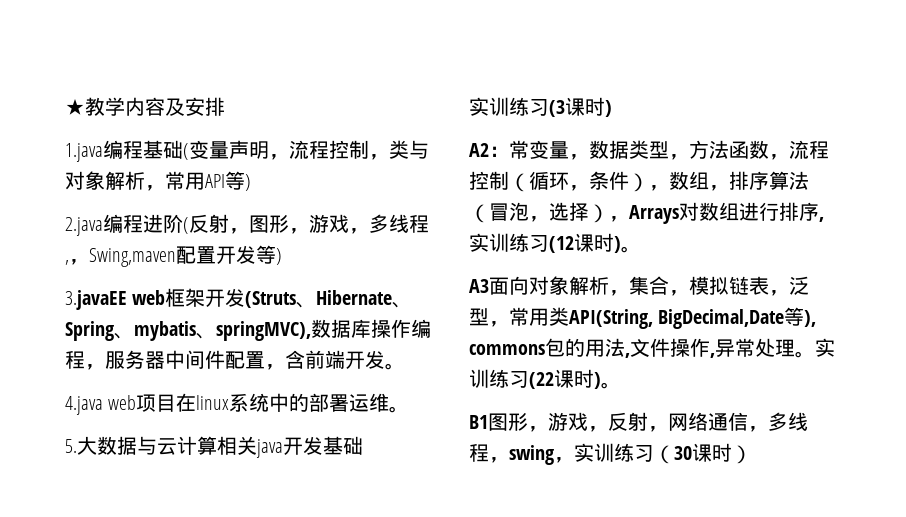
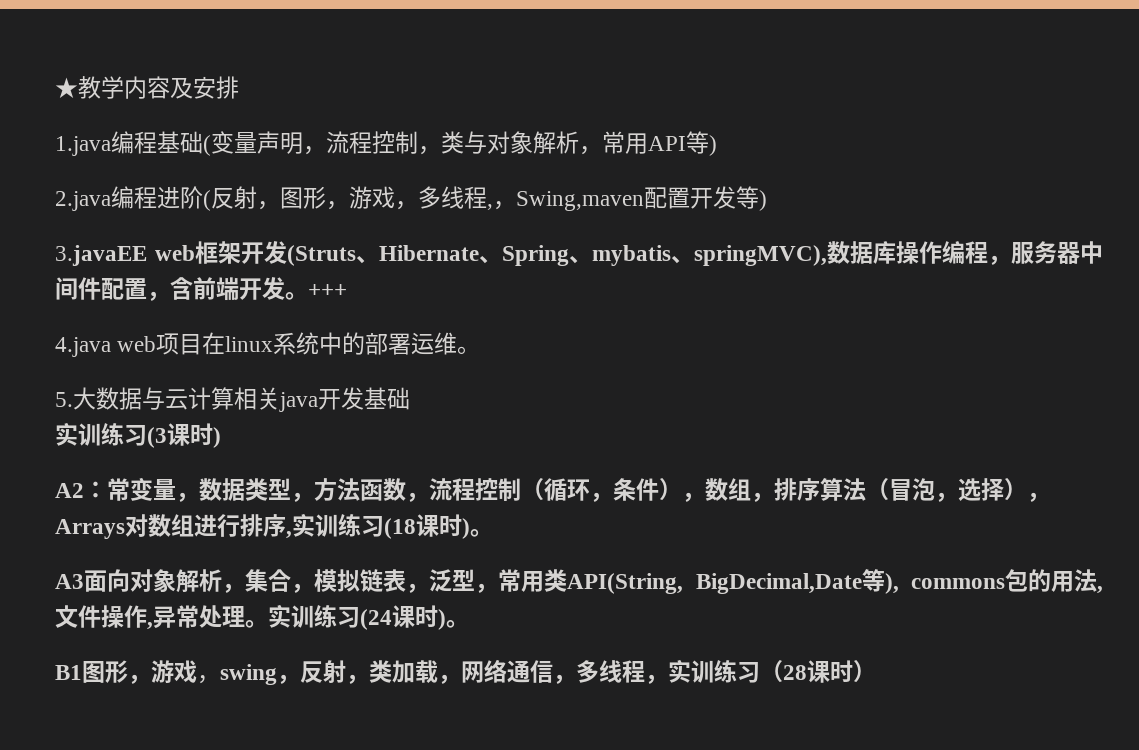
+ +++
- A2：常变量，数据类型，方法函数，流程控制（循环，条件），数组，排序算法（冒泡，选择），Arrays对数组进行排序,实训练习(12课时)。
+ A2：常变量，数据类型，方法函数，流程控制（循环，条件），数组，排序算法（冒泡，选择），Arrays对数组进行排序,实训练习(18课时)。
- 实训练习(22课时)。
+ 实训练习(24课时)。
- B1图形，游戏，反射，网络通信，多线程，swing，实训练习（30课时）
+ B1图形，游戏，swing，反射，类加载，网络通信，多线程，实训练习（28课时）

